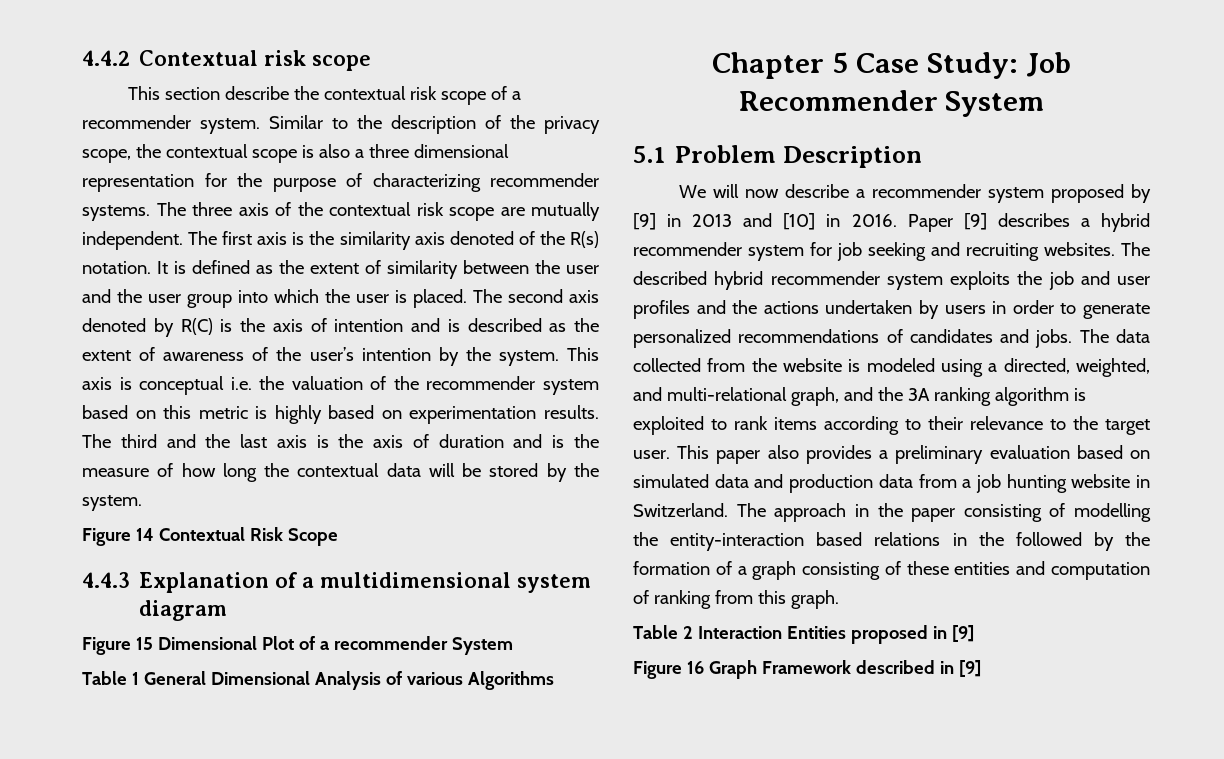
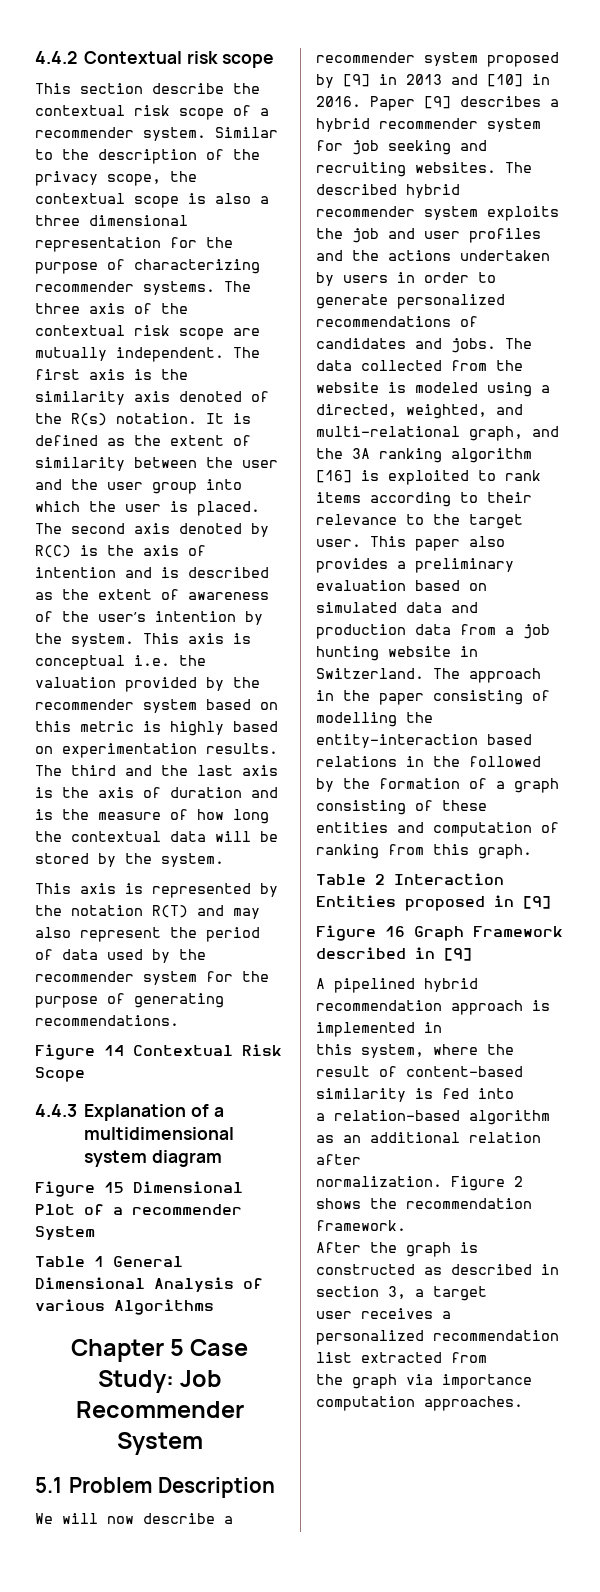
- This axis is conceptual i.e. the valuation of the recommender system based on this metric is highly based on experimentation results.
+ This axis is conceptual i.e. the valuation provided by the recommender system based on this metric is highly based on experimentation results.
+ This axis is represented by the notation R(T) and may also represent the period of data used by the recommender system for the purpose of generating recommendations.
- The data collected from the website is modeled using a directed, weighted, and multi-relational graph, and the 3A ranking algorithm is exploited to rank items according to their relevance to the target user.
+ The data collected from the website is modeled using a directed, weighted, and multi-relational graph, and the 3A ranking algorithm [16] is exploited to rank items according to their relevance to the target user.
+ A pipelined hybrid recommendation approach is implemented in
+ this system, where the result of content-based similarity is fed into
+ a relation-based algorithm as an additional relation after
+ normalization. Figure 2 shows the recommendation framework.
+ After the graph is constructed as described in section 3, a target
+ user receives a personalized recommendation list extracted from
+ the graph via importance computation approaches.

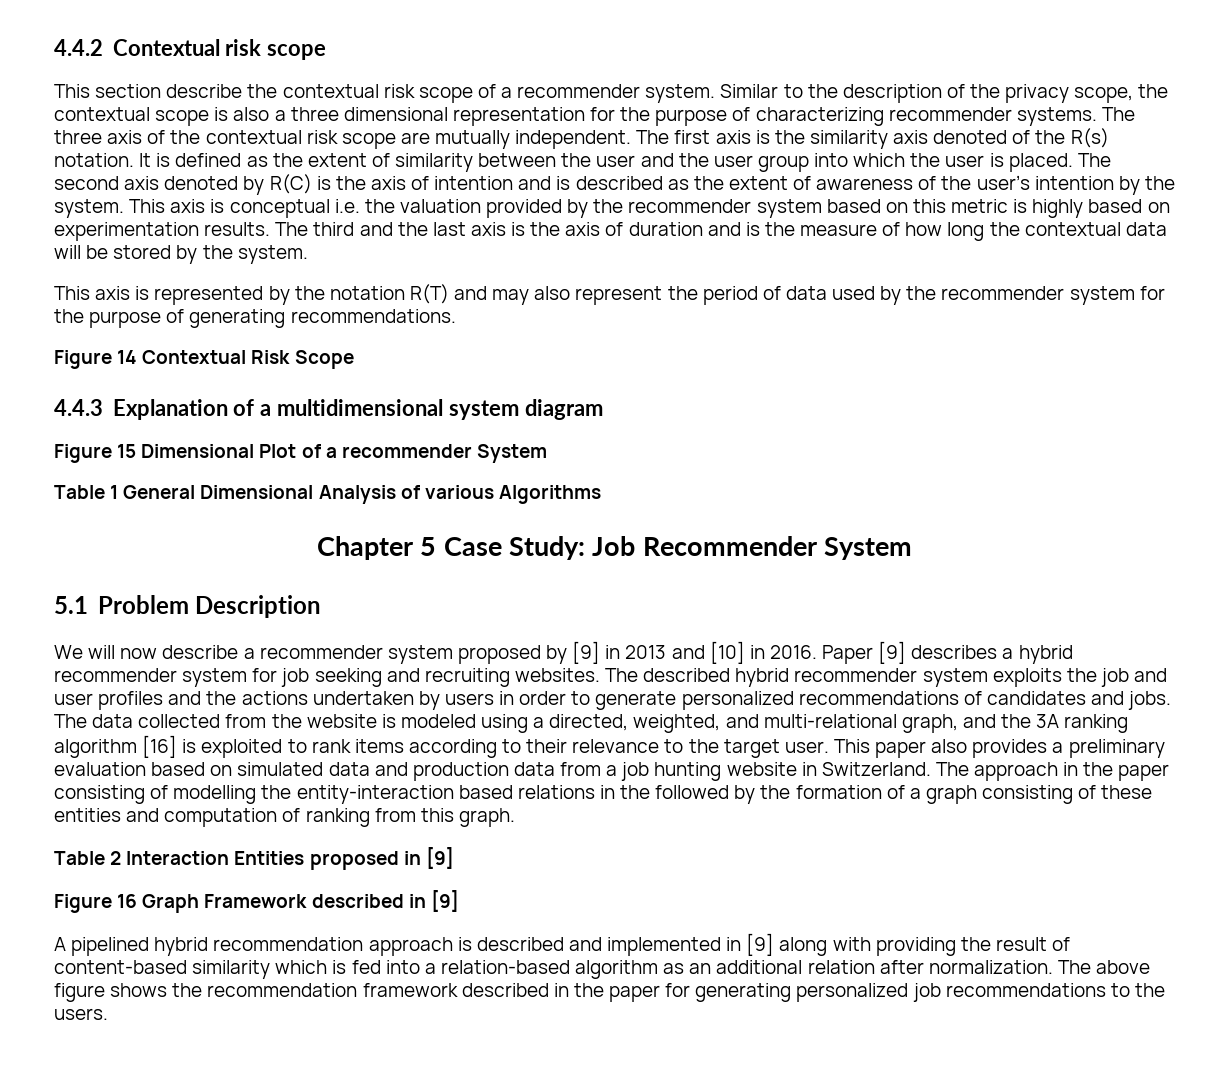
- A pipelined hybrid recommendation approach is implemented in
- this system, where the result of content-based similarity is fed into
- a relation-based algorithm as an additional relation after
- normalization. Figure 2 shows the recommendation framework.
- After the graph is constructed as described in section 3, a target
- user receives a personalized recommendation list extracted from
- the graph via importance computation approaches.
+ A pipelined hybrid recommendation approach is described and implemented in [9] along with providing the result of content-based similarity which is fed into a relation-based algorithm as an additional relation after normalization. The above figure shows the recommendation framework described in the paper for generating personalized job recommendations to the users.

